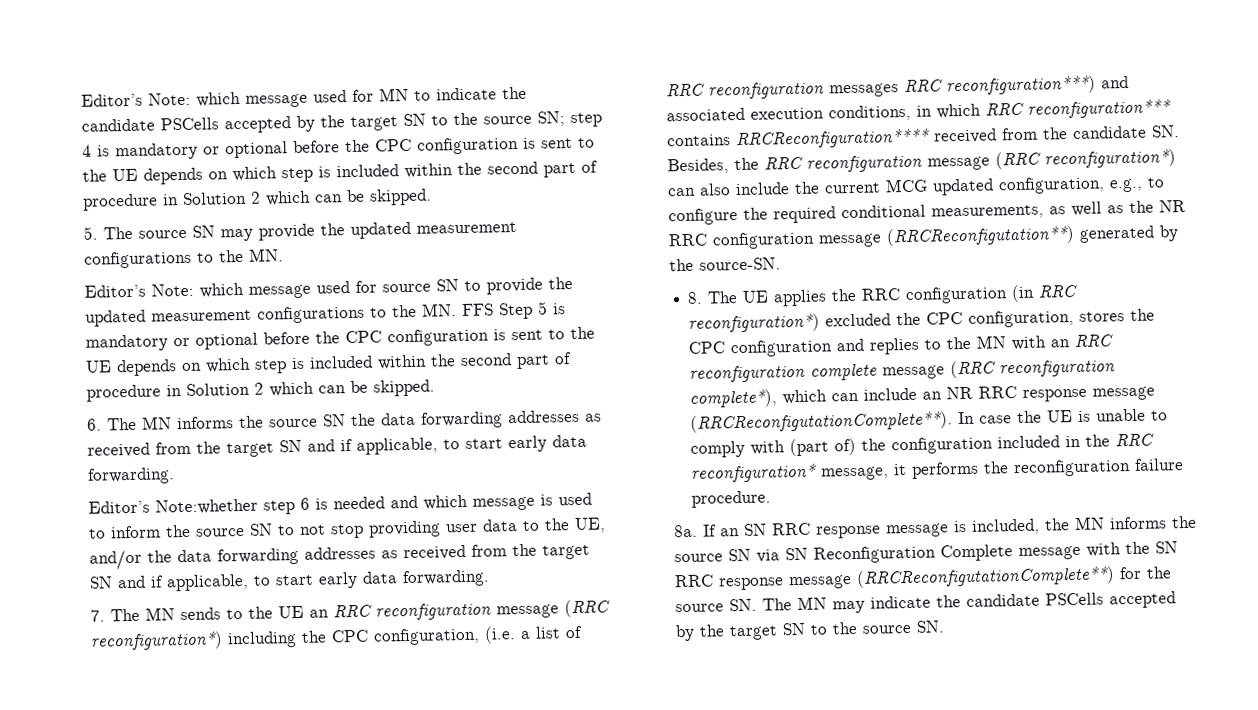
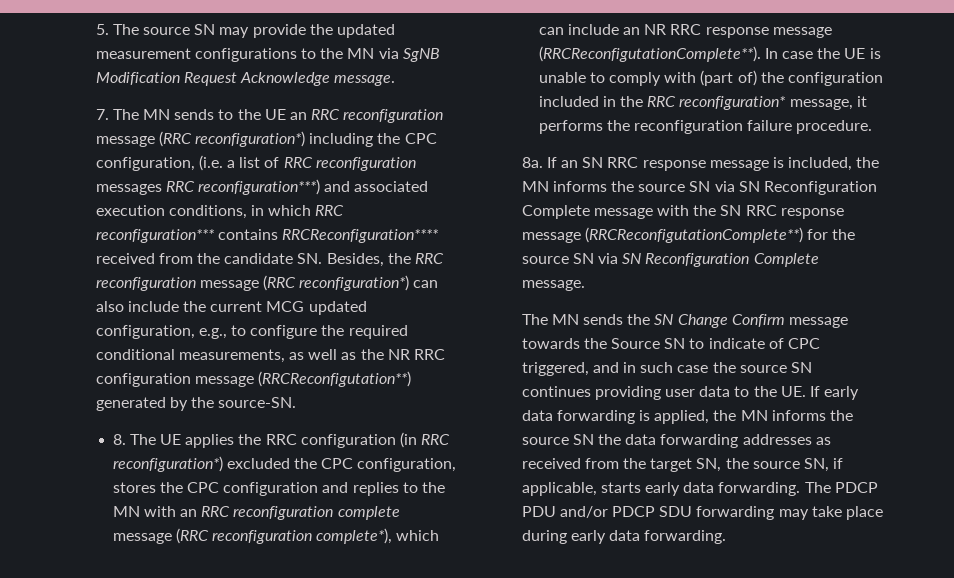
- Editor’s Note: which message used for MN to indicate the candidate PSCells accepted by the target SN to the source SN; step 4 is mandatory or optional before the CPC configuration is sent to the UE depends on which step is included within the second part of procedure in Solution 2 which can be skipped.
- 5. The source SN may provide the updated measurement configurations to the MN.
- Editor’s Note: which message used for source SN to provide the updated measurement configurations to the MN. FFS Step 5 is mandatory or optional before the CPC configuration is sent to the UE depends on which step is included within the second part of procedure in Solution 2 which can be skipped.
- 6. The MN informs the source SN the data forwarding addresses as received from the target SN and if applicable, to start early data forwarding.
- Editor’s Note:whether step 6 is needed and which message is used to inform the source SN to not stop providing user data to the UE, and/or the data forwarding addresses as received from the target SN and if applicable, to start early data forwarding.
+ 5. The source SN may provide the updated measurement configurations to the MN via SgNB Modification Request Acknowledge message.
- If an SN RRC response message is included, the MN informs the source SN via SN Reconfiguration Complete message with the SN RRC response message (RRCReconfigutationComplete**) for the source SN. The MN may indicate the candidate PSCells accepted by the target SN to the source SN.
+ If an SN RRC response message is included, the MN informs the source SN via SN Reconfiguration Complete message with the SN RRC response message (RRCReconfigutationComplete**) for the source SN via SN Reconfiguration Complete message.
+ The MN sends the SN Change Confirm message towards the Source SN to indicate of CPC triggered, and in such case the source SN continues providing user data to the UE. If early data forwarding is applied, the MN informs the source SN the data forwarding addresses as received from the target SN, the source SN, if applicable, starts early data forwarding. The PDCP PDU and/or PDCP SDU forwarding may take place during early data forwarding.

